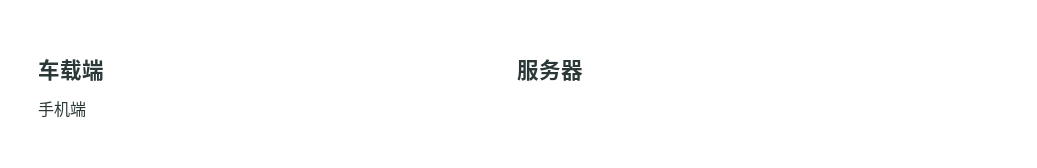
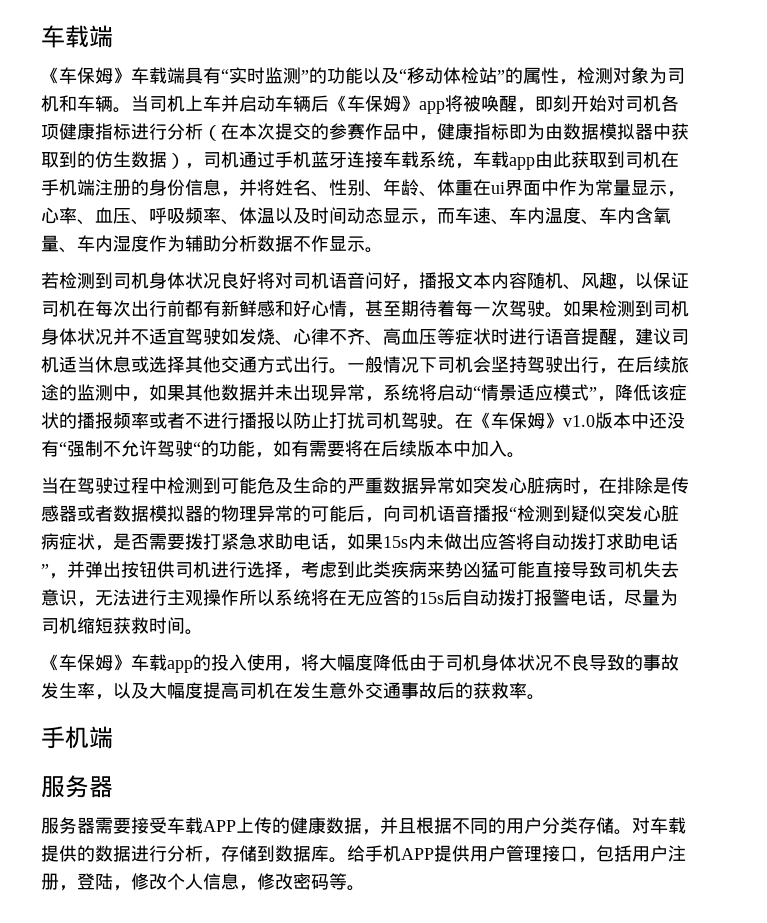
+ 《车保姆》车载端具有“实时监测”的功能以及“移动体检站”的属性，检测对象为司机和车辆。当司机上车并启动车辆后《车保姆》app将被唤醒，即刻开始对司机各项健康指标进行分析（在本次提交的参赛作品中，健康指标即为由数据模拟器中获取到的仿生数据），司机通过手机蓝牙连接车载系统，车载app由此获取到司机在手机端注册的身份信息，并将姓名、性别、年龄、体重在ui界面中作为常量显示，心率、血压、呼吸频率、体温以及时间动态显示，而车速、车内温度、车内含氧量、车内湿度作为辅助分析数据不作显示。
+ 若检测到司机身体状况良好将对司机语音问好，播报文本内容随机、风趣，以保证司机在每次出行前都有新鲜感和好心情，甚至期待着每一次驾驶。如果检测到司机身体状况并不适宜驾驶如发烧、心律不齐、高血压等症状时进行语音提醒，建议司机适当休息或选择其他交通方式出行。一般情况下司机会坚持驾驶出行，在后续旅途的监测中，如果其他数据并未出现异常，系统将启动“情景适应模式”，降低该症状的播报频率或者不进行播报以防止打扰司机驾驶。在《车保姆》v1.0版本中还没有“强制不允许驾驶“的功能，如有需要将在后续版本中加入。
+ 当在驾驶过程中检测到可能危及生命的严重数据异常如突发心脏病时，在排除是传感器或者数据模拟器的物理异常的可能后，向司机语音播报“检测到疑似突发心脏病症状，是否需要拨打紧急求助电话，如果15s内未做出应答将自动拨打求助电话”，并弹出按钮供司机进行选择，考虑到此类疾病来势凶猛可能直接导致司机失去意识，无法进行主观操作所以系统将在无应答的15s后自动拨打报警电话，尽量为司机缩短获救时间。
+ 《车保姆》车载app的投入使用，将大幅度降低由于司机身体状况不良导致的事故发生率，以及大幅度提高司机在发生意外交通事故后的获救率。
  手机端
  服务器
+ 服务器需要接受车载APP上传的健康数据，并且根据不同的用户分类存储。对车载提供的数据进行分析，存储到数据库。给手机APP提供用户管理接口，包括用户注册，登陆，修改个人信息，修改密码等。

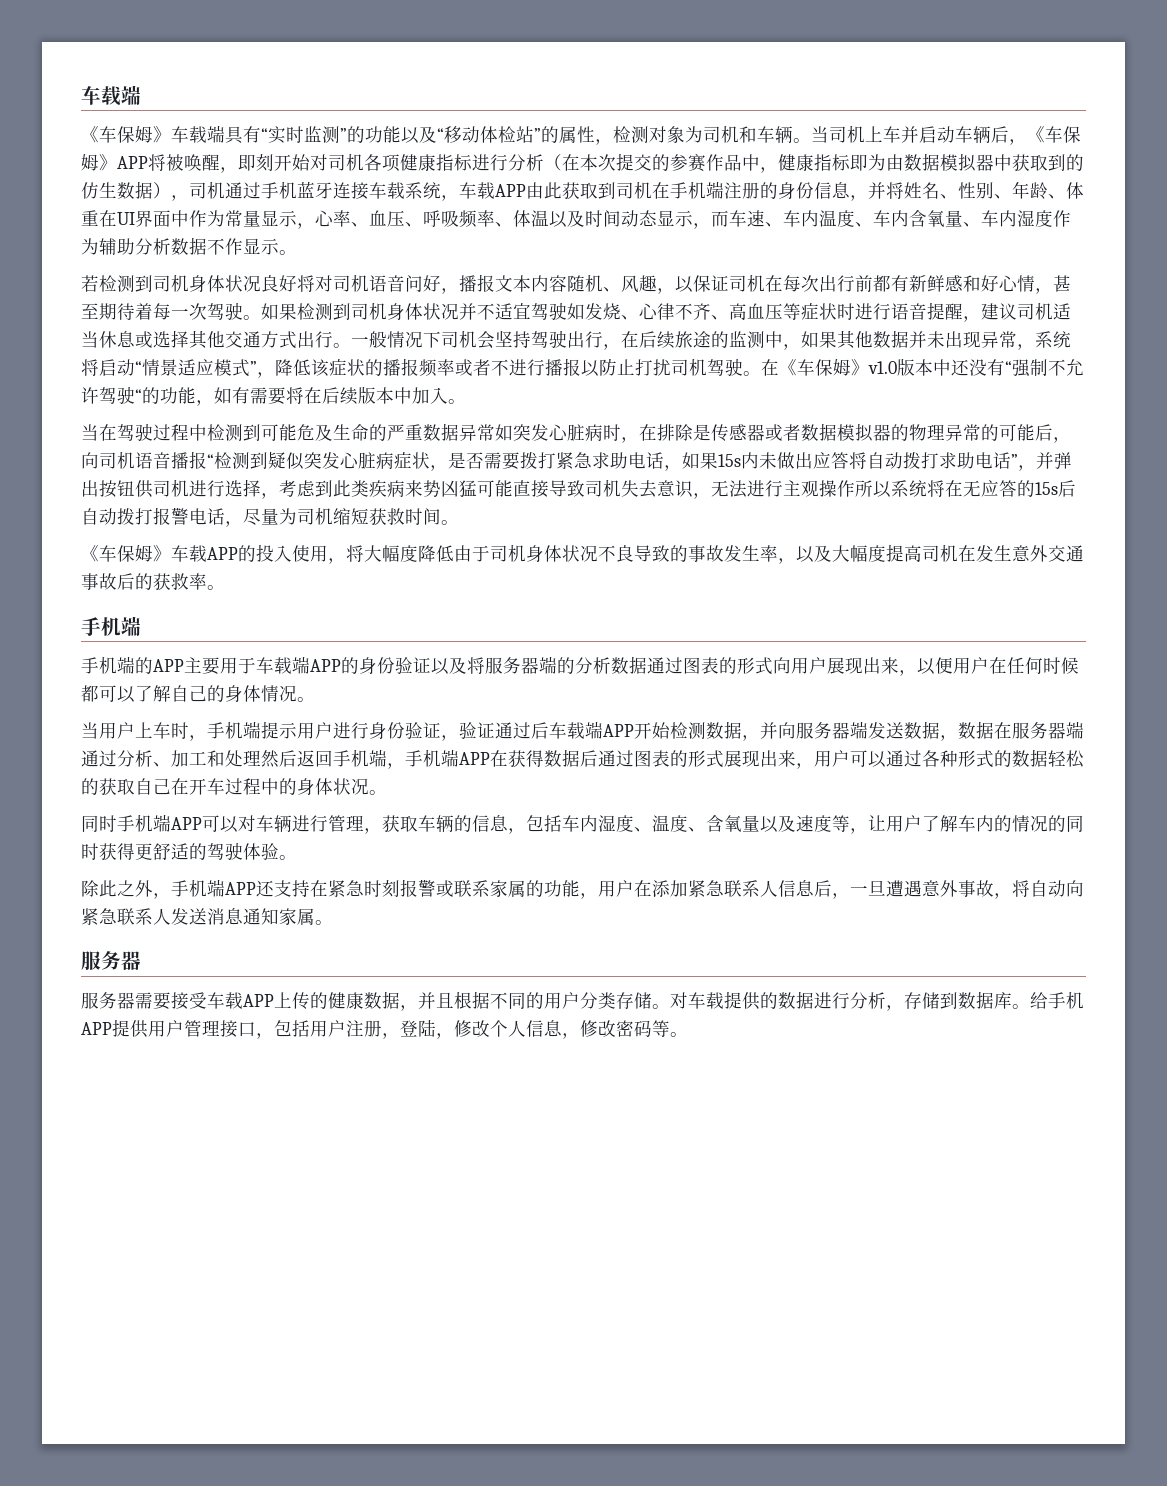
- 当司机上车并启动车辆后《车保姆》app将被唤醒，即刻开始对司机各项健康指标进行分析（在本次提交的参赛作品中，健康指标即为由数据模拟器中获取到的仿生数据），司机通过手机蓝牙连接车载系统，车载app由此获取到司机在手机端注册的身份信息，并将姓名、性别、年龄、体重在ui界面中作为常量显示，心率、血压、呼吸频率、体温以及时间动态显示，而车速、车内温度、车内含氧量、车内湿度作为辅助分析数据不作显示。
+ 当司机上车并启动车辆后，《车保姆》APP将被唤醒，即刻开始对司机各项健康指标进行分析（在本次提交的参赛作品中，健康指标即为由数据模拟器中获取到的仿生数据），司机通过手机蓝牙连接车载系统，车载APP由此获取到司机在手机端注册的身份信息，并将姓名、性别、年龄、体重在UI界面中作为常量显示，心率、血压、呼吸频率、体温以及时间动态显示，而车速、车内温度、车内含氧量、车内湿度作为辅助分析数据不作显示。
- 《车保姆》车载app的投入使用，将大幅度降低由于司机身体状况不良导致的事故发生率，以及大幅度提高司机在发生意外交通事故后的获救率。
+ 《车保姆》车载APP的投入使用，将大幅度降低由于司机身体状况不良导致的事故发生率，以及大幅度提高司机在发生意外交通事故后的获救率。
+ 手机端的APP主要用于车载端APP的身份验证以及将服务器端的分析数据通过图表的形式向用户展现出来，以便用户在任何时候都可以了解自己的身体情况。
+ 当用户上车时，手机端提示用户进行身份验证，验证通过后车载端APP开始检测数据，并向服务器端发送数据，数据在服务器端通过分析、加工和处理然后返回手机端，手机端APP在获得数据后通过图表的形式展现出来，用户可以通过各种形式的数据轻松的获取自己在开车过程中的身体状况。
+ 同时手机端APP可以对车辆进行管理，获取车辆的信息，包括车内湿度、温度、含氧量以及速度等，让用户了解车内的情况的同时获得更舒适的驾驶体验。
+ 除此之外，手机端APP还支持在紧急时刻报警或联系家属的功能，用户在添加紧急联系人信息后，一旦遭遇意外事故，将自动向紧急联系人发送消息通知家属。

